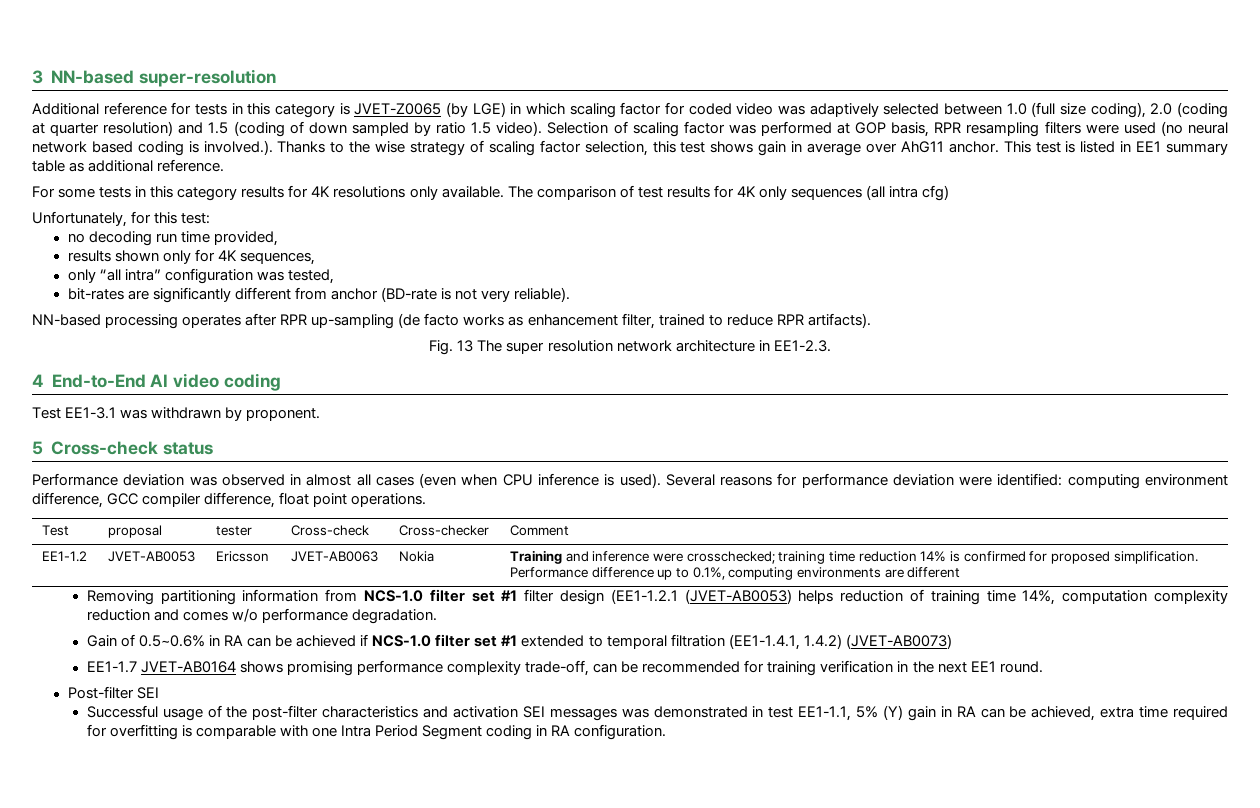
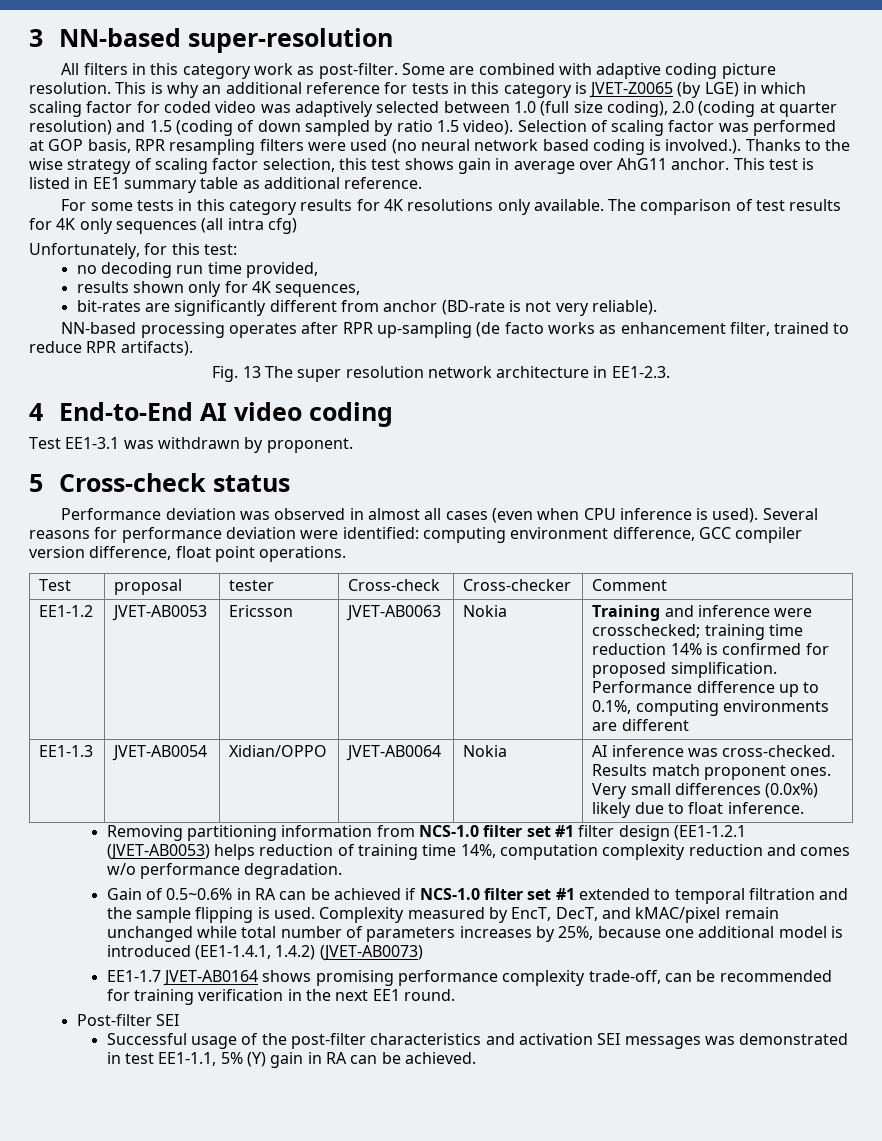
- Additional reference for tests in this category is JVET-Z0065 (by LGE) in which scaling factor for coded video was adaptively selected between 1.0 (full size coding), 2.0 (coding at quarter resolution) and 1.5 (coding of down sampled by ratio 1.5 video).
+ All filters in this category work as post-filter. Some are combined with adaptive coding picture resolution. This is why an additional reference for tests in this category is JVET-Z0065 (by LGE) in which scaling factor for coded video was adaptively selected between 1.0 (full size coding), 2.0 (coding at quarter resolution) and 1.5 (coding of down sampled by ratio 1.5 video).
- only “all intra” configuration was tested,
- Several reasons for performance deviation were identified: computing environment difference, GCC compiler difference, float point operations.
+ Several reasons for performance deviation were identified: computing environment difference, GCC compiler version difference, float point operations.
+ EE1-1.3 | JVET-AB0054 | Xidian/OPPO | JVET-AB0064 | Nokia | AI inference was cross-checked. Results match proponent ones. Very small differences (0.0x%) likely due to float inference.
- Gain of 0.5~0.6% in RA can be achieved if NCS-1.0 filter set #1 extended to temporal filtration (EE1-1.4.1, 1.4.2) (JVET-AB0073)
+ Gain of 0.5~0.6% in RA can be achieved if NCS-1.0 filter set #1 extended to temporal filtration and the sample flipping is used. Complexity measured by EncT, DecT, and kMAC/pixel remain unchanged while total number of parameters increases by 25%, because one additional model is introduced (EE1-1.4.1, 1.4.2) (JVET-AB0073)
- Successful usage of the post-filter characteristics and activation SEI messages was demonstrated in test EE1-1.1, 5% (Y) gain in RA can be achieved, extra time required for overfitting is comparable with one Intra Period Segment coding in RA configuration.
+ Successful usage of the post-filter characteristics and activation SEI messages was demonstrated in test EE1-1.1, 5% (Y) gain in RA can be achieved.

